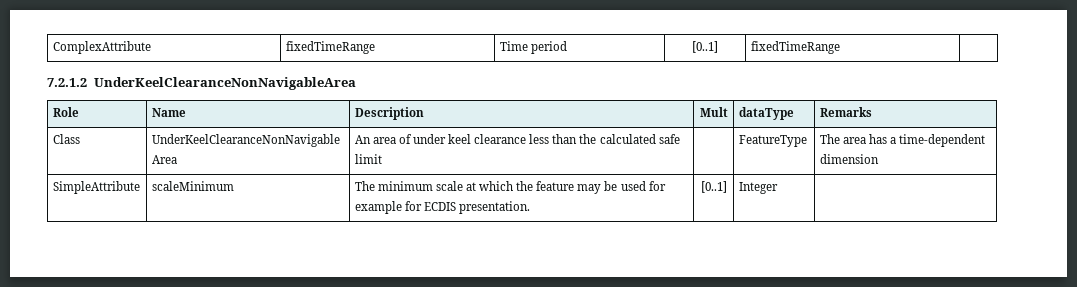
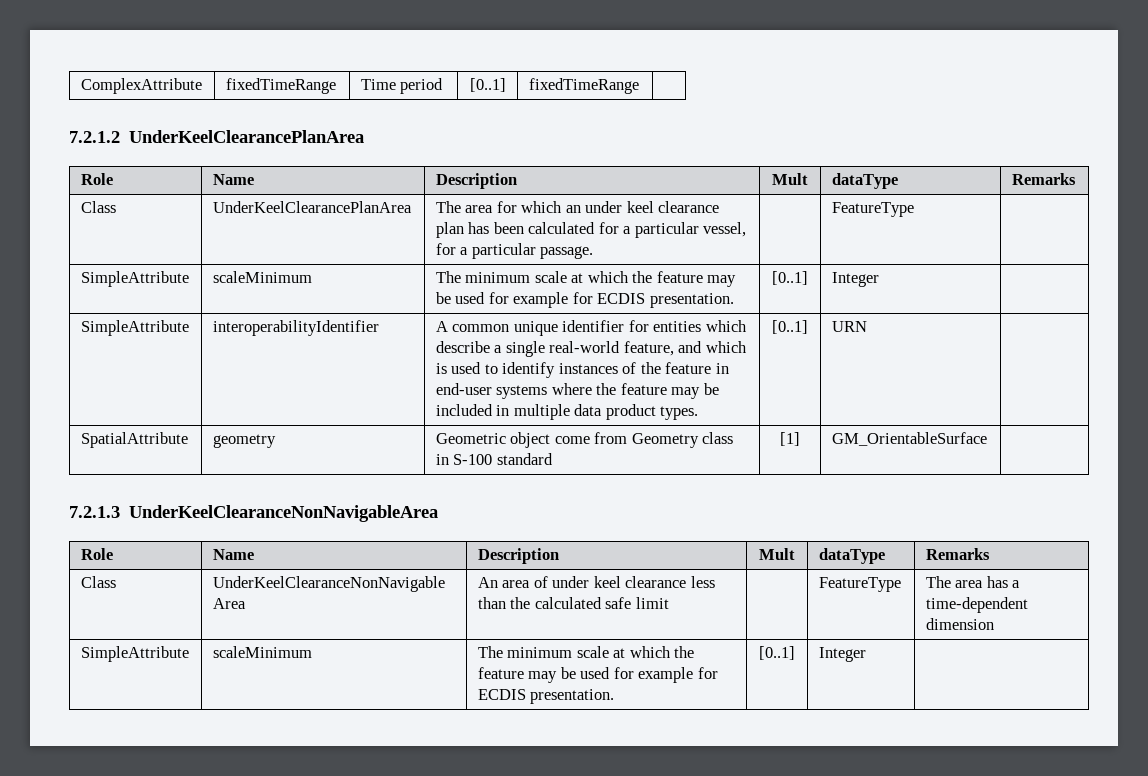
- 7.2.1.2 UnderKeelClearanceNonNavigableArea
+ 7.2.1.2 UnderKeelClearancePlanArea
+ Role | Name | Description | Mult | dataType | Remarks
+ Class | UnderKeelClearancePlanArea | The area for which an under keel clearance plan has been calculated for a particular vessel, for a particular passage. | | FeatureType |
+ SimpleAttribute | scaleMinimum | The minimum scale at which the feature may be used for example for ECDIS presentation. | [0..1] | Integer |
+ SimpleAttribute | interoperabilityIdentifier | A common unique identifier for entities which describe a single real-world feature, and which is used to identify instances of the feature in end-user systems where the feature may be included in multiple data product types. | [0..1] | URN |
+ SpatialAttribute | geometry | Geometric object come from Geometry class in S-100 standard | [1] | GM_OrientableSurface |
+ 7.2.1.3 UnderKeelClearanceNonNavigableArea

